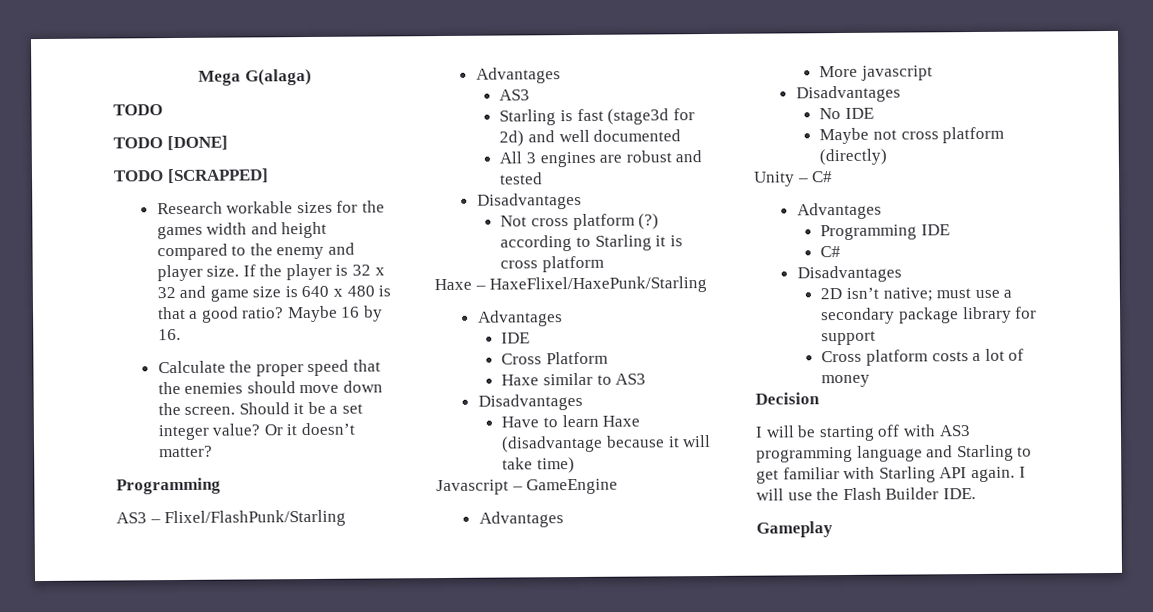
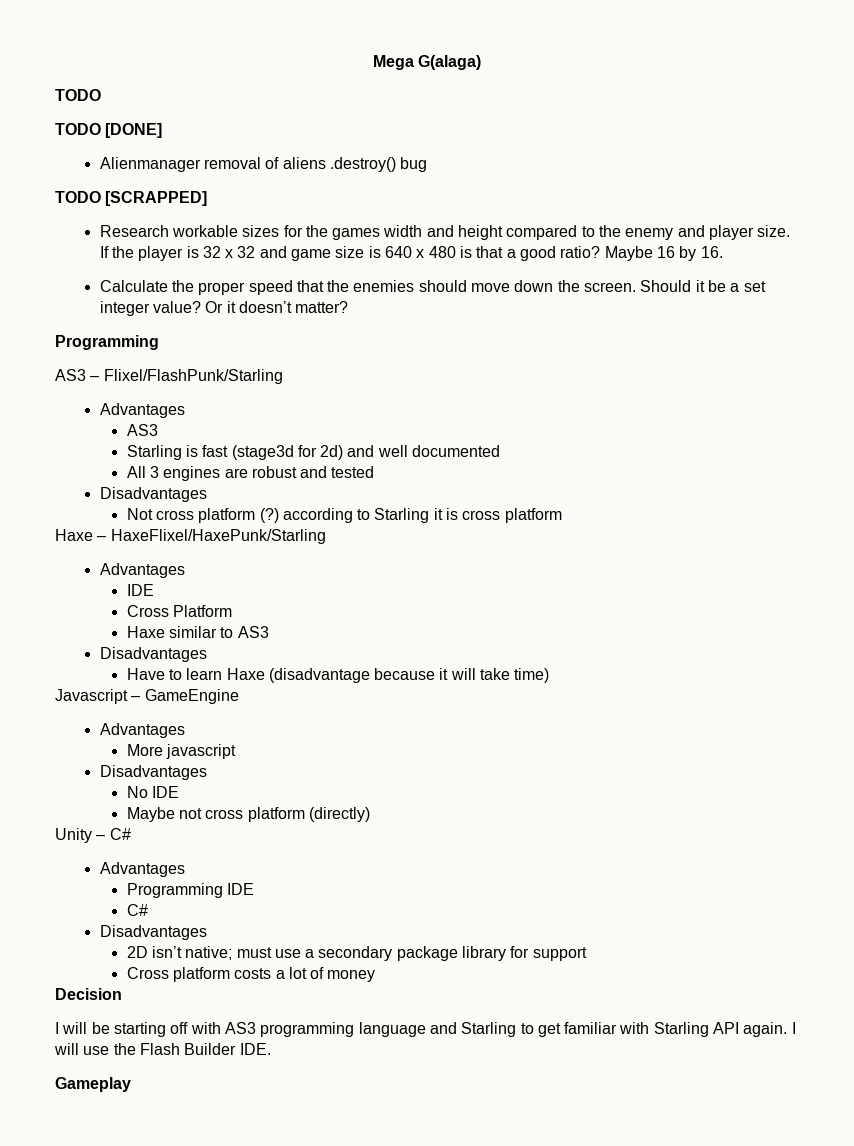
+ Alienmanager removal of aliens .destroy() bug

